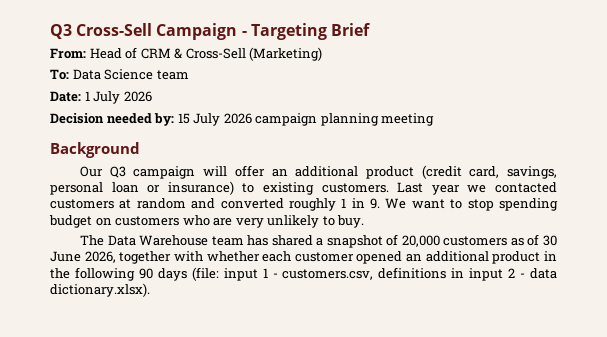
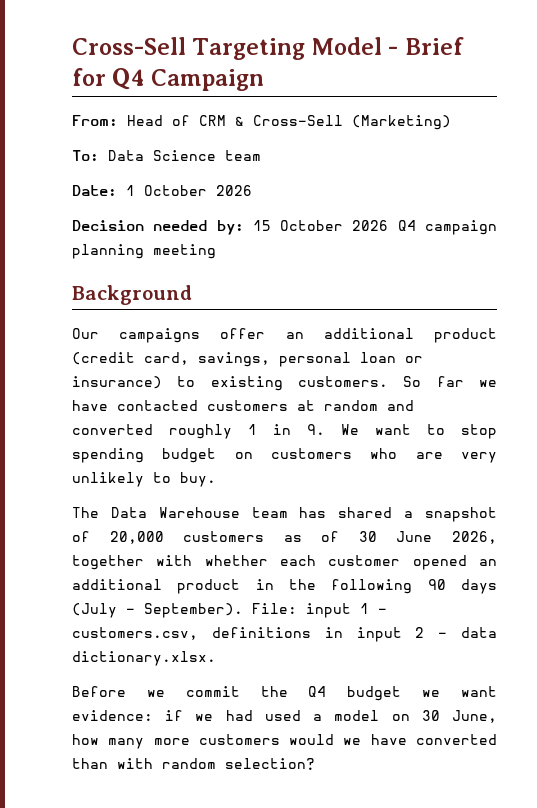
- Q3 Cross-Sell Campaign - Targeting Brief
+ Cross-Sell Targeting Model - Brief for Q4 Campaign
- Date: 1 July 2026
+ Date: 1 October 2026
- Decision needed by: 15 July 2026 campaign planning meeting
+ Decision needed by: 15 October 2026 Q4 campaign planning meeting
- Our Q3 campaign will offer an additional product (credit card, savings, personal loan or insurance) to existing customers.
+ Our campaigns offer an additional product (credit card, savings, personal loan or insurance) to existing customers.
- Last year we contacted customers at random and converted roughly 1 in 9. We want to stop spending budget on customers who are very unlikely to buy.
+ So far we have contacted customers at random and converted roughly 1 in 9. We want to stop spending budget on customers who are very unlikely to buy.
- The Data Warehouse team has shared a snapshot of 20,000 customers as of 30 June 2026, together with whether each customer opened an additional product in the following 90 days (file: input 1 - customers.csv, definitions in input 2 - data dictionary.xlsx).
+ The Data Warehouse team has shared a snapshot of 20,000 customers as of 30 June 2026, together with whether each customer opened an additional product in the following 90 days (July - September). File: input 1 - customers.csv, definitions in input 2 - data dictionary.xlsx.
+ Before we commit the Q4 budget we want evidence: if we had used a model on 30 June, how many more customers would we have converted than with random selection?

